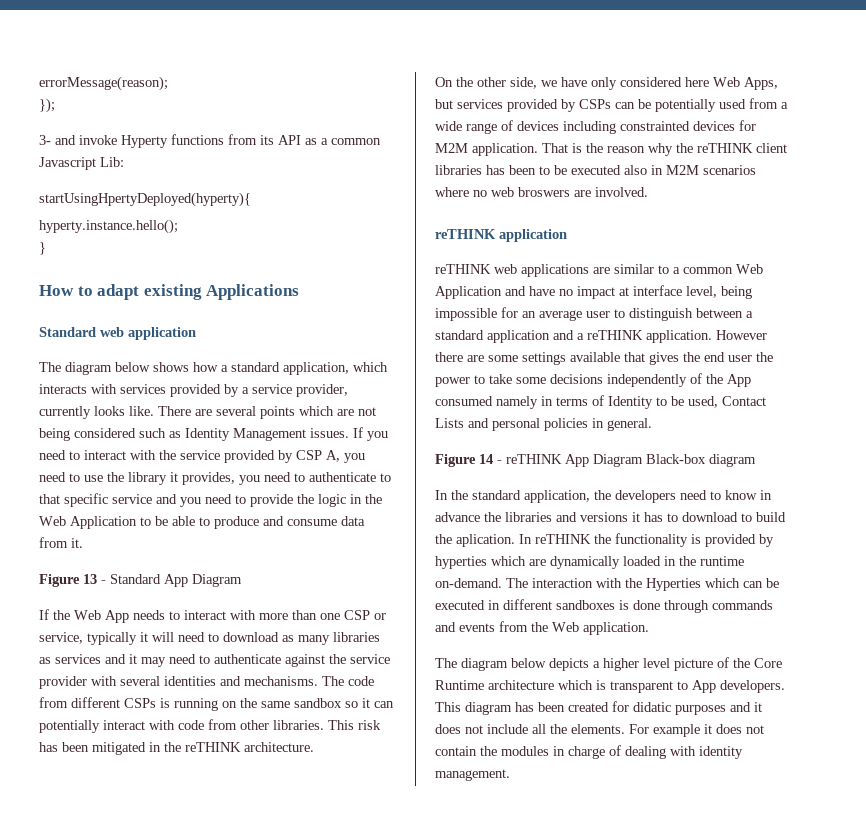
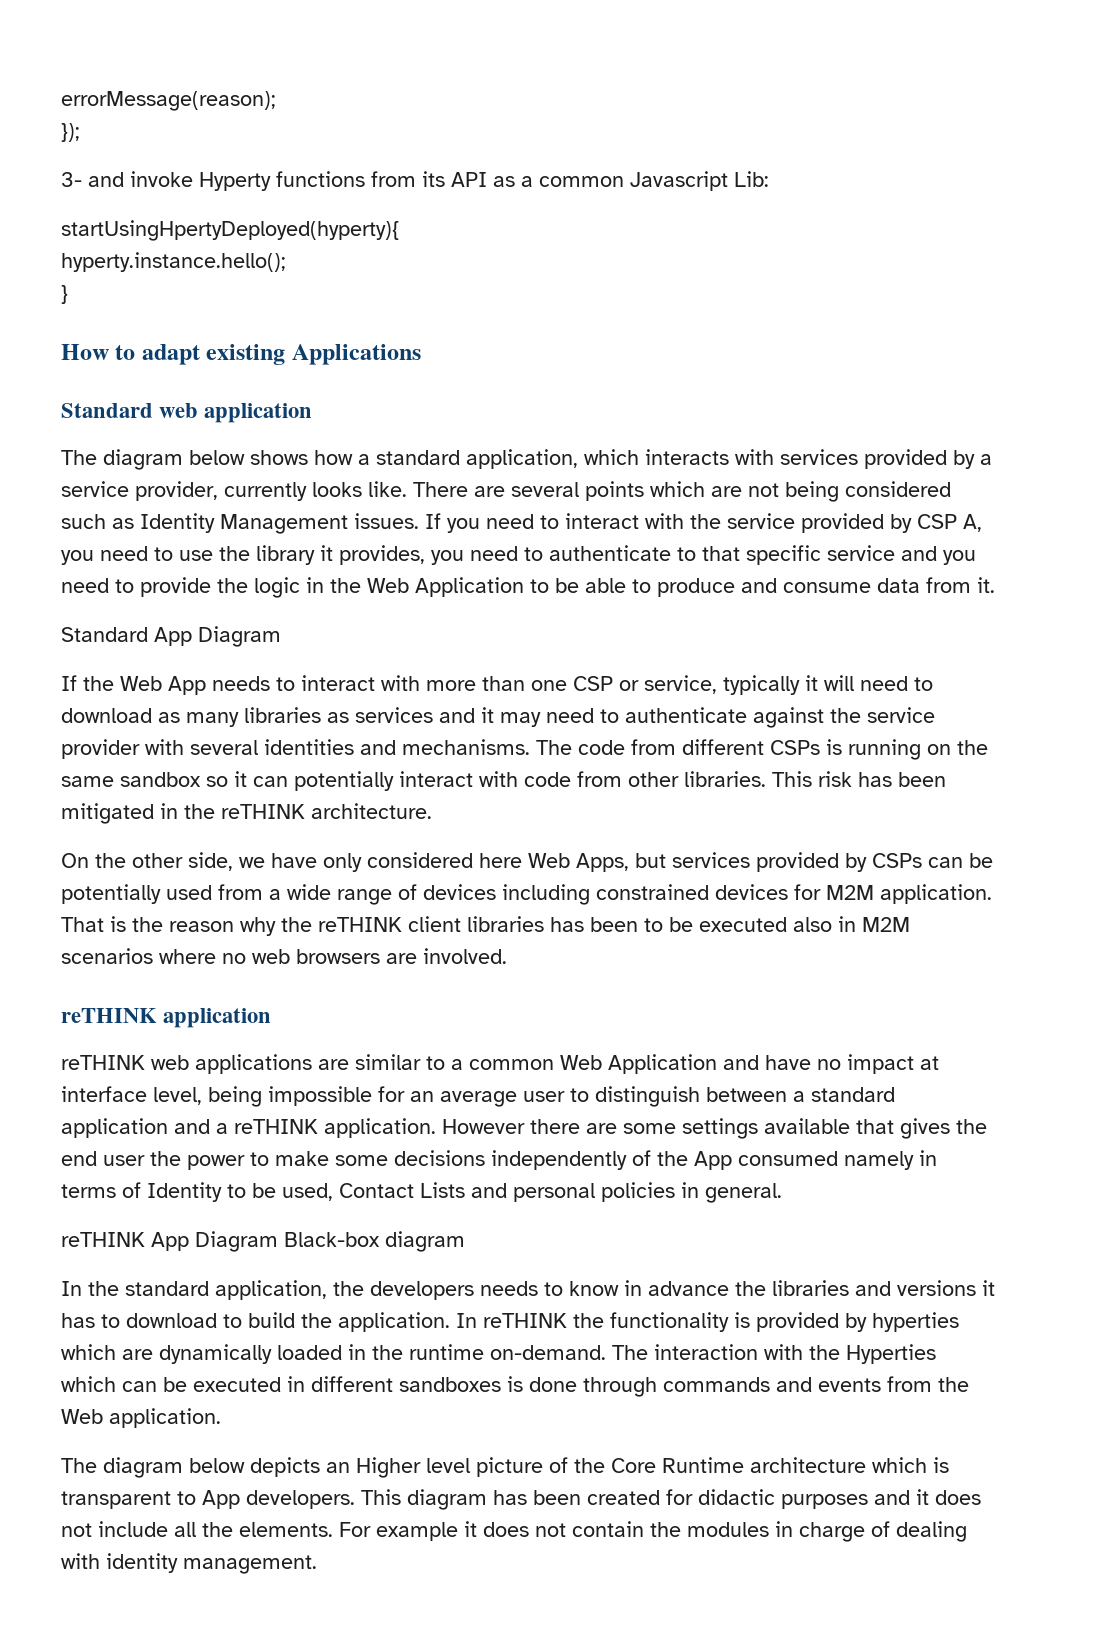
- Figure 13 - Standard App Diagram
+ Standard App Diagram
- On the other side, we have only considered here Web Apps, but services provided by CSPs can be potentially used from a wide range of devices including constrainted devices for M2M application.
+ On the other side, we have only considered here Web Apps, but services provided by CSPs can be potentially used from a wide range of devices including constrained devices for M2M application.
- That is the reason why the reTHINK client libraries has been to be executed also in M2M scenarios where no web broswers are involved.
+ That is the reason why the reTHINK client libraries has been to be executed also in M2M scenarios where no web browsers are involved.
- However there are some settings available that gives the end user the power to take some decisions independently of the App consumed namely in terms of Identity to be used, Contact Lists and personal policies in general.
+ However there are some settings available that gives the end user the power to make some decisions independently of the App consumed namely in terms of Identity to be used, Contact Lists and personal policies in general.
- Figure 14 - reTHINK App Diagram Black-box diagram
+ reTHINK App Diagram Black-box diagram
- In the standard application, the developers need to know in advance the libraries and versions it has to download to build the aplication.
+ In the standard application, the developers needs to know in advance the libraries and versions it has to download to build the application.
- The diagram below depicts a higher level picture of the Core Runtime architecture which is transparent to App developers.
+ The diagram below depicts an Higher level picture of the Core Runtime architecture which is transparent to App developers.
- This diagram has been created for didatic purposes and it does not include all the elements.
+ This diagram has been created for didactic purposes and it does not include all the elements.

